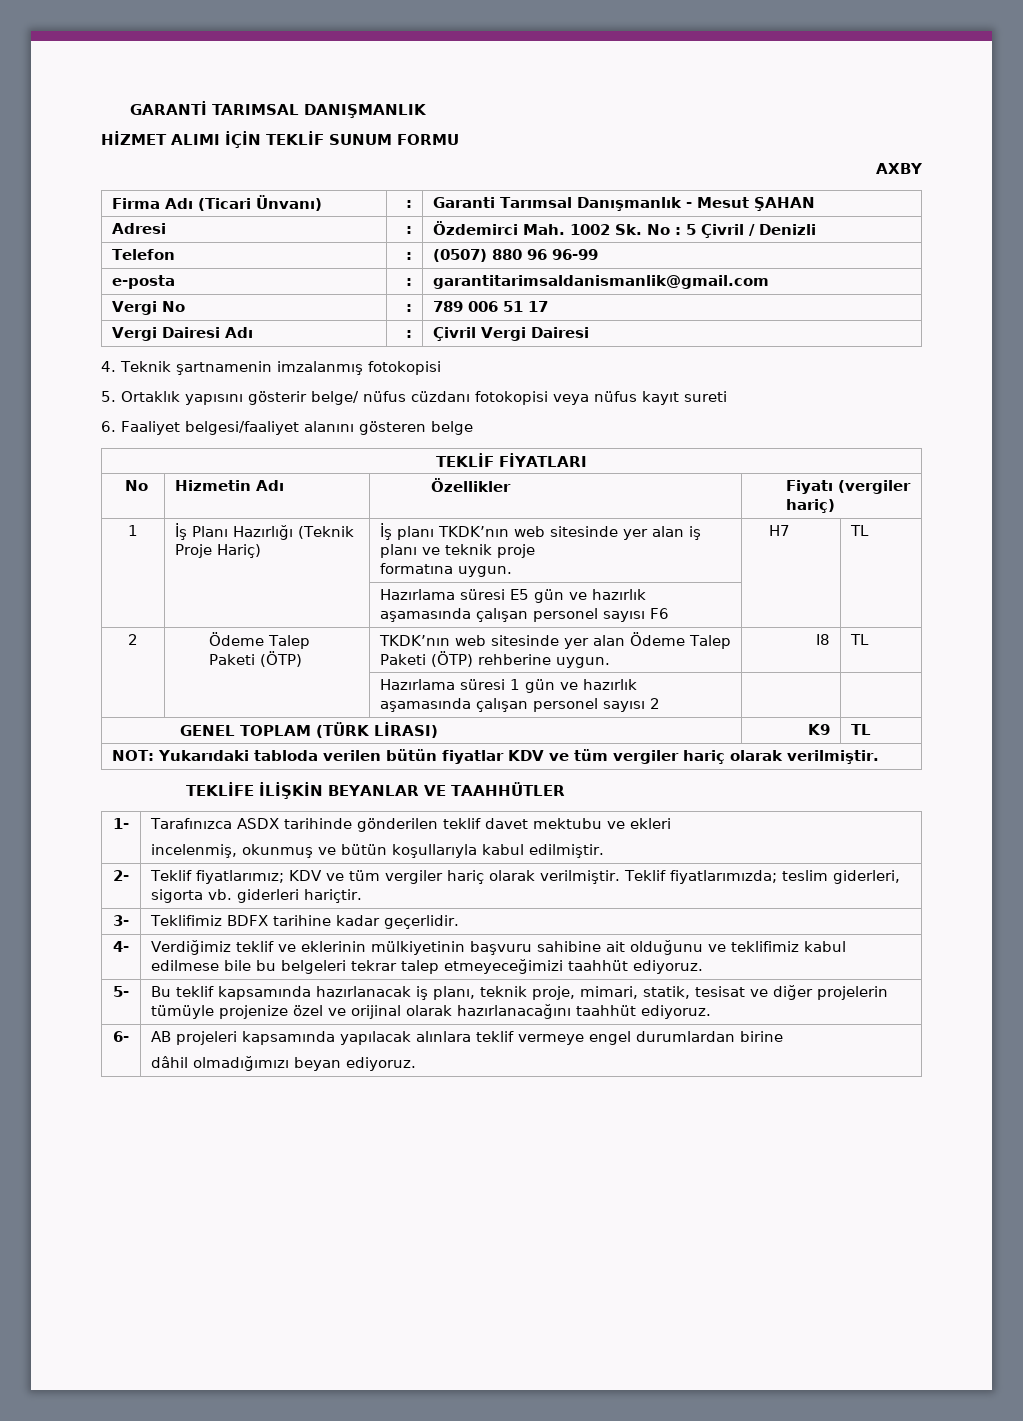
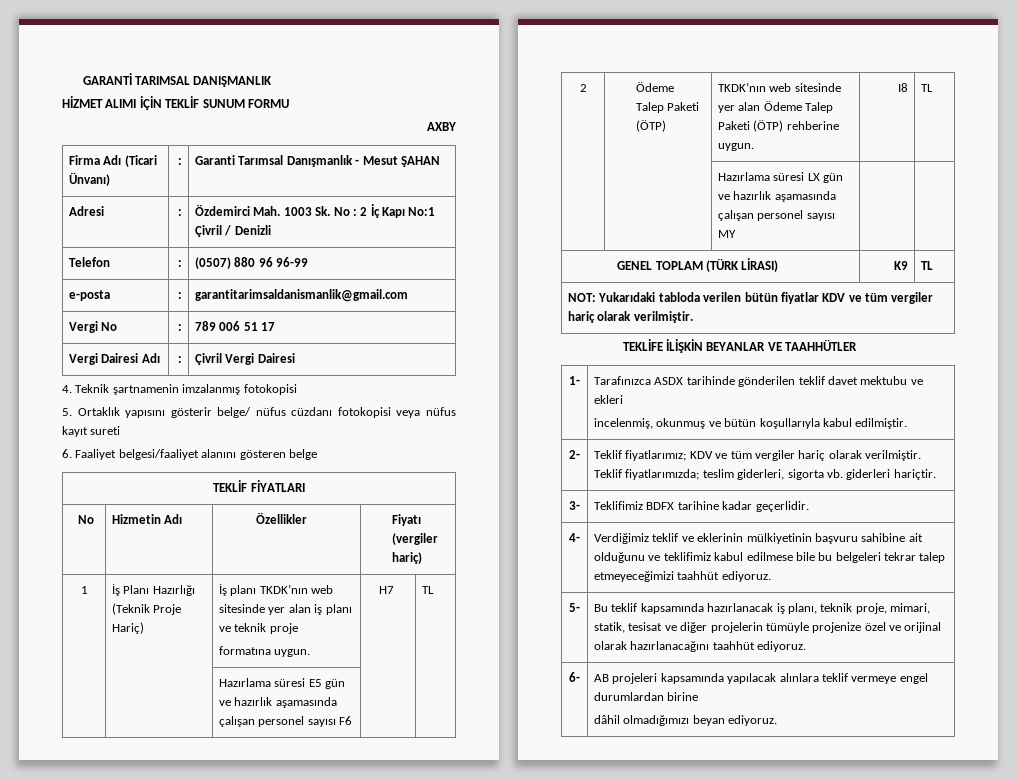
- Adresi | : | Özdemirci Mah. 1002 Sk. No : 5 Çivril / Denizli
+ Adresi | : | Özdemirci Mah. 1003 Sk. No : 2 İç Kapı No:1 Çivril / Denizli
- | | Hazırlama süresi 1 gün ve hazırlık aşamasında çalışan personel sayısı 2 | |
+ | | Hazırlama süresi LX gün ve hazırlık aşamasında çalışan personel sayısı MY | |

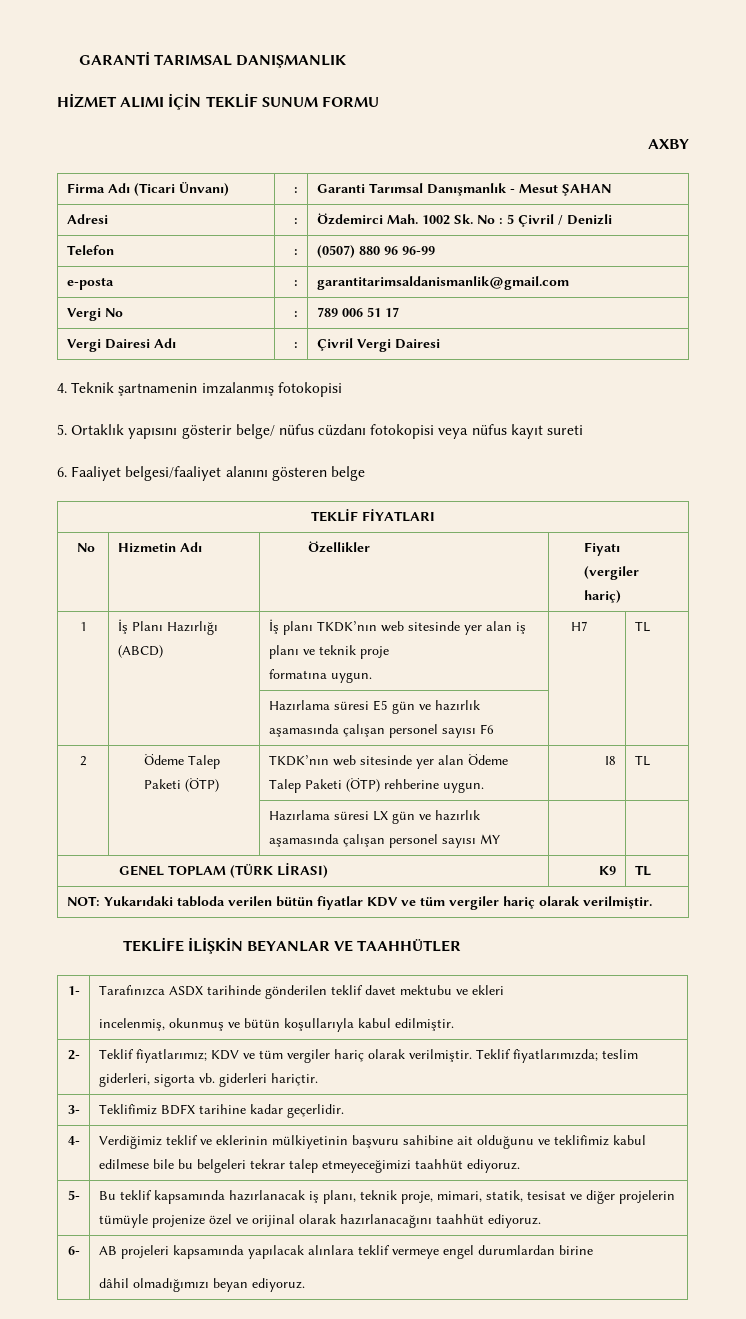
- Adresi | : | Özdemirci Mah. 1003 Sk. No : 2 İç Kapı No:1 Çivril / Denizli
+ Adresi | : | Özdemirci Mah. 1002 Sk. No : 5 Çivril / Denizli
- 1 | İş Planı Hazırlığı (Teknik Proje Hariç) | İş planı TKDK’nın web sitesinde yer alan iş planı ve teknik proje
+ 1 | İş Planı Hazırlığı (ABCD) | İş planı TKDK’nın web sitesinde yer alan iş planı ve teknik proje

